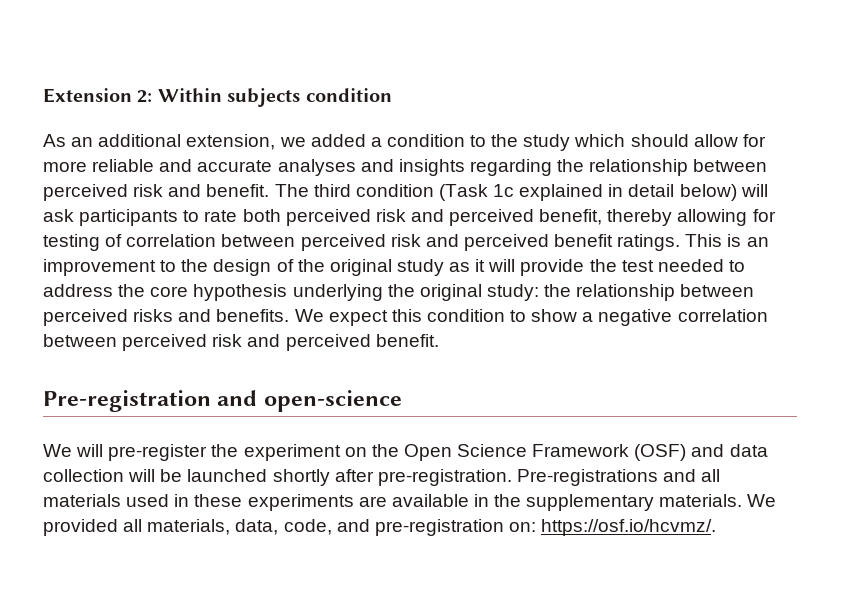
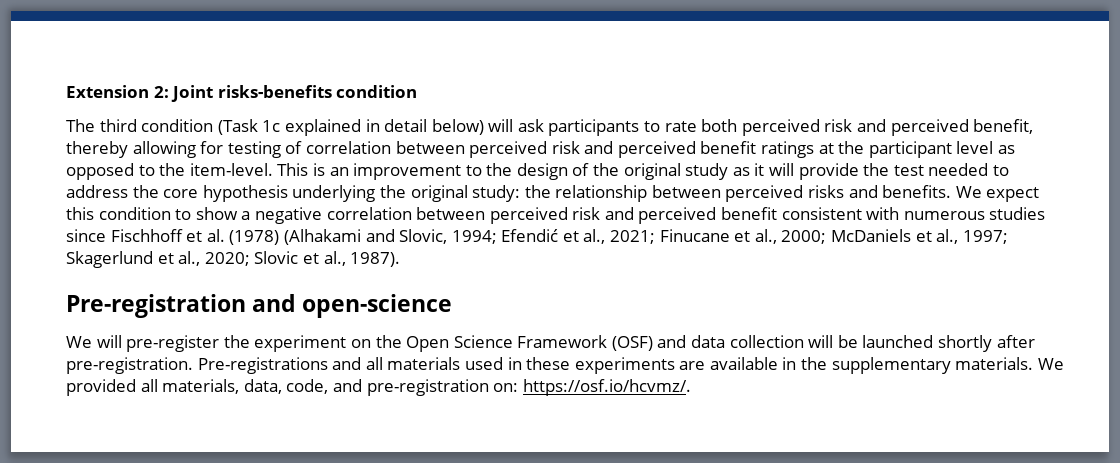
- Extension 2: Within subjects condition
+ Extension 2: Joint risks-benefits condition
- As an additional extension, we added a condition to the study which should allow for more reliable and accurate analyses and insights regarding the relationship between perceived risk and benefit. The third condition (Task 1c explained in detail below) will ask participants to rate both perceived risk and perceived benefit, thereby allowing for testing of correlation between perceived risk and perceived benefit ratings.
+ The third condition (Task 1c explained in detail below) will ask participants to rate both perceived risk and perceived benefit, thereby allowing for testing of correlation between perceived risk and perceived benefit ratings at the participant level as opposed to the item-level.
- We expect this condition to show a negative correlation between perceived risk and perceived benefit.
+ We expect this condition to show a negative correlation between perceived risk and perceived benefit consistent with numerous studies since Fischhoff et al. (1978) (Alhakami and Slovic, 1994; Efendić et al., 2021; Finucane et al., 2000; McDaniels et al., 1997; Skagerlund et al., 2020; Slovic et al., 1987).

